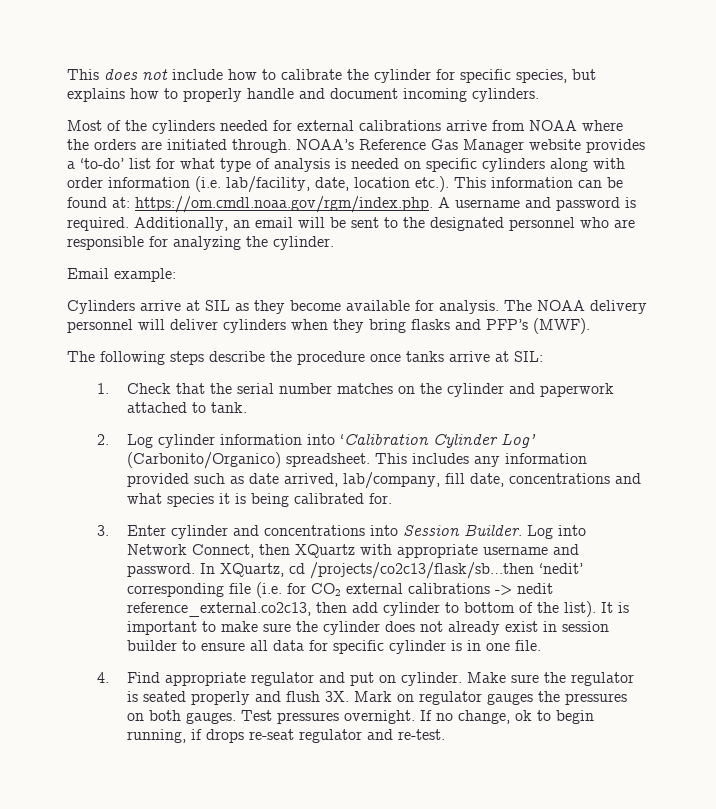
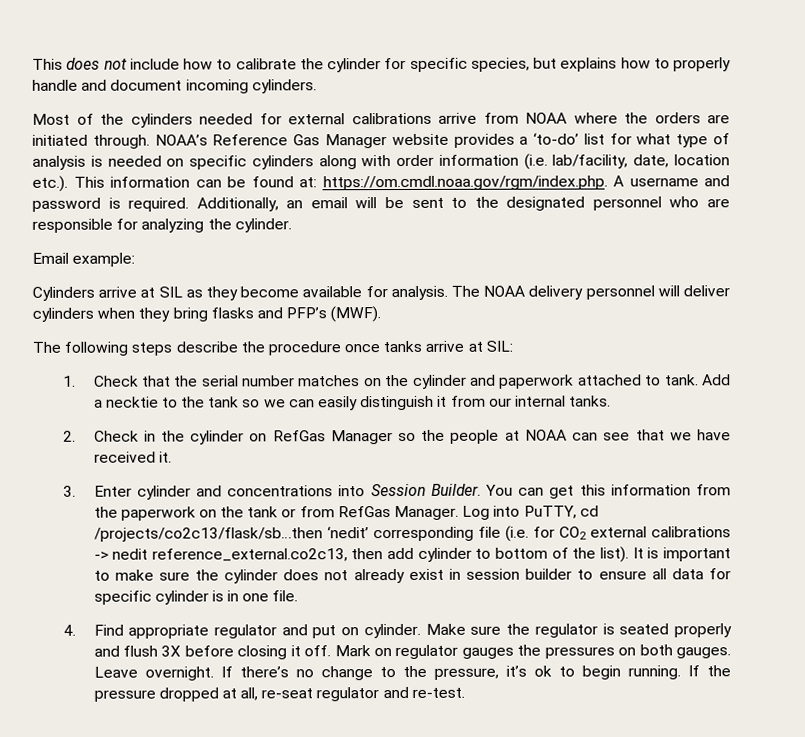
- 1. Check that the serial number matches on the cylinder and paperwork attached to tank.
- 2. Log cylinder information into ‘Calibration Cylinder Log’ (Carbonito/Organico) spreadsheet. This includes any information provided such as date arrived, lab/company, fill date, concentrations and what species it is being calibrated for.
+ 1. Check that the serial number matches on the cylinder and paperwork attached to tank. Add a necktie to the tank so we can easily distinguish it from our internal tanks.
+ 2. Check in the cylinder on RefGas Manager so the people at NOAA can see that we have received it.
- Log into Network Connect, then XQuartz with appropriate username and password. In XQuartz, cd /projects/co2c13/flask/sb…then ‘nedit’ corresponding file (i.e. for CO2 external calibrations -> nedit reference_external.co2c13, then add cylinder to bottom of the list).
+ You can get this information from the paperwork on the tank or from RefGas Manager. Log into PuTTY, cd /projects/co2c13/flask/sb…then ‘nedit’ corresponding file (i.e. for CO2 external calibrations -> nedit reference_external.co2c13, then add cylinder to bottom of the list).
- Make sure the regulator is seated properly and flush 3X.
+ Make sure the regulator is seated properly and flush 3X before closing it off.
- Test pressures overnight. If no change, ok to begin running, if drops re-seat regulator and re-test.
+ Leave overnight. If there’s no change to the pressure, it’s ok to begin running. If the pressure dropped at all, re-seat regulator and re-test.

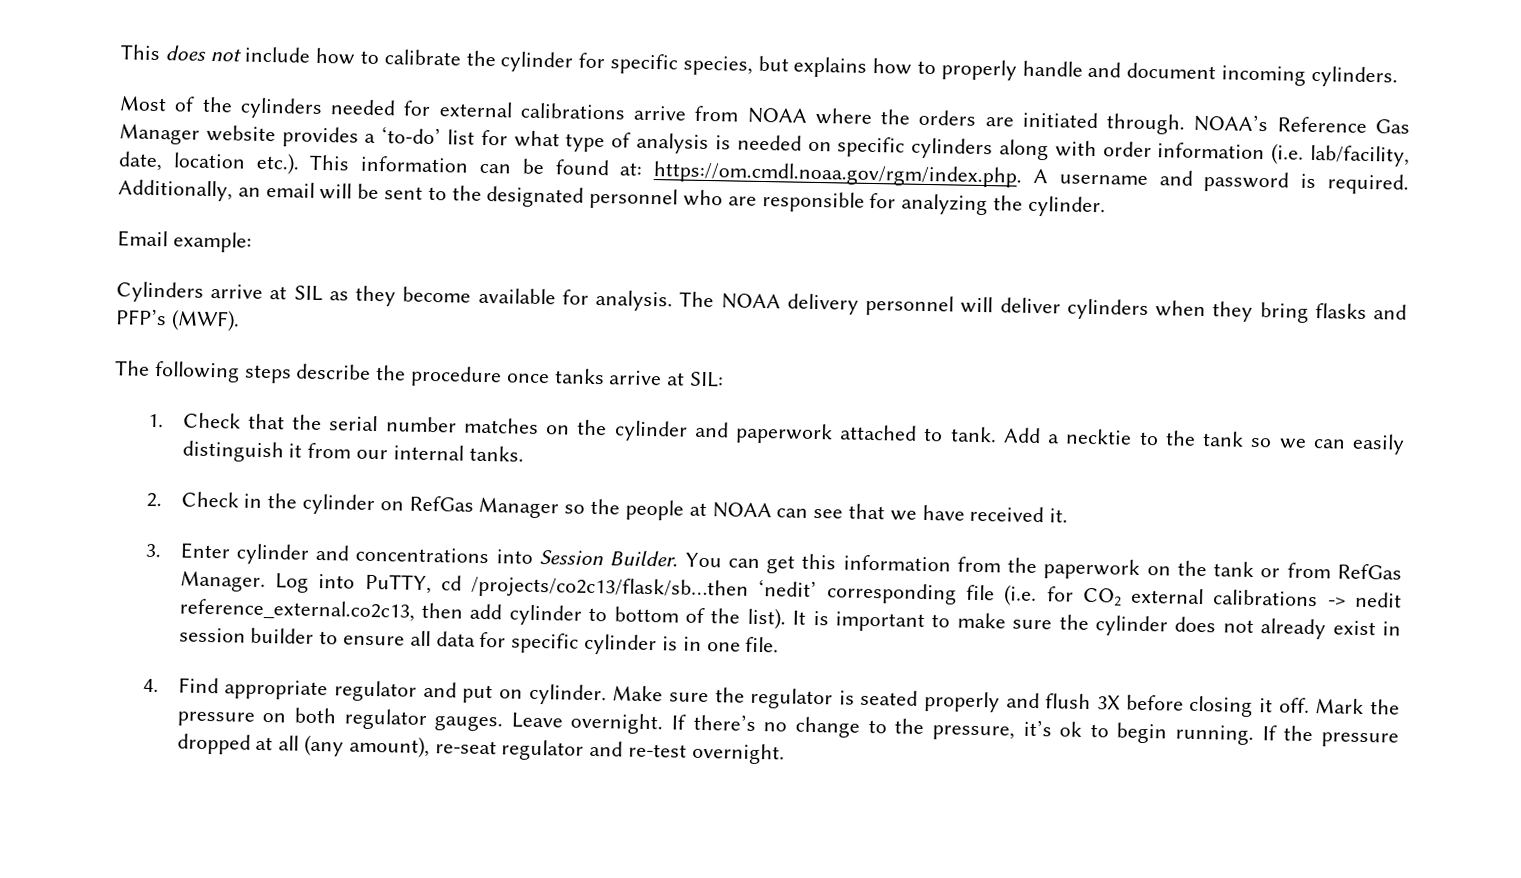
- Mark on regulator gauges the pressures on both gauges.
+ Mark the pressure on both regulator gauges.
- If the pressure dropped at all, re-seat regulator and re-test.
+ If the pressure dropped at all (any amount), re-seat regulator and re-test overnight.

